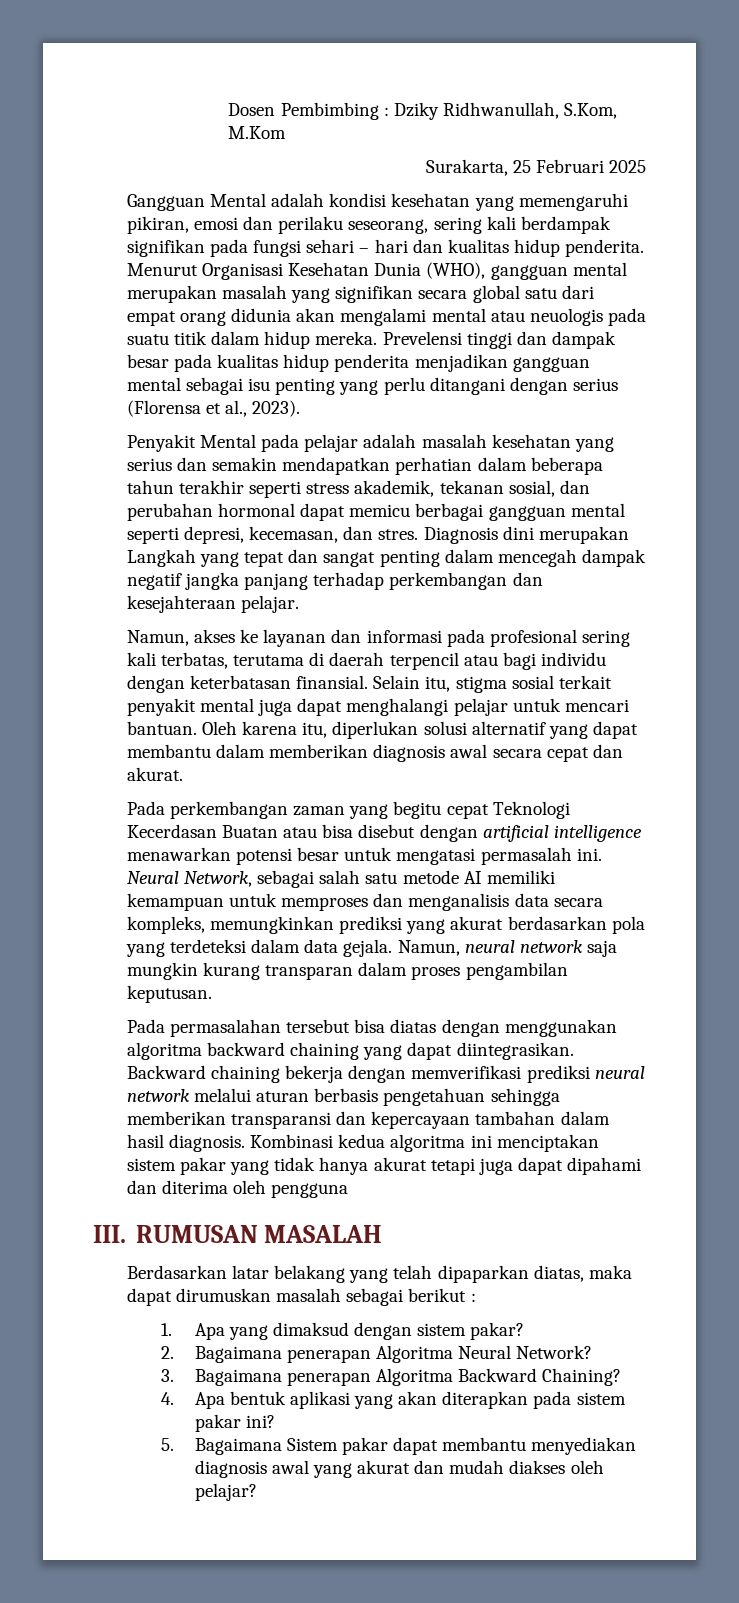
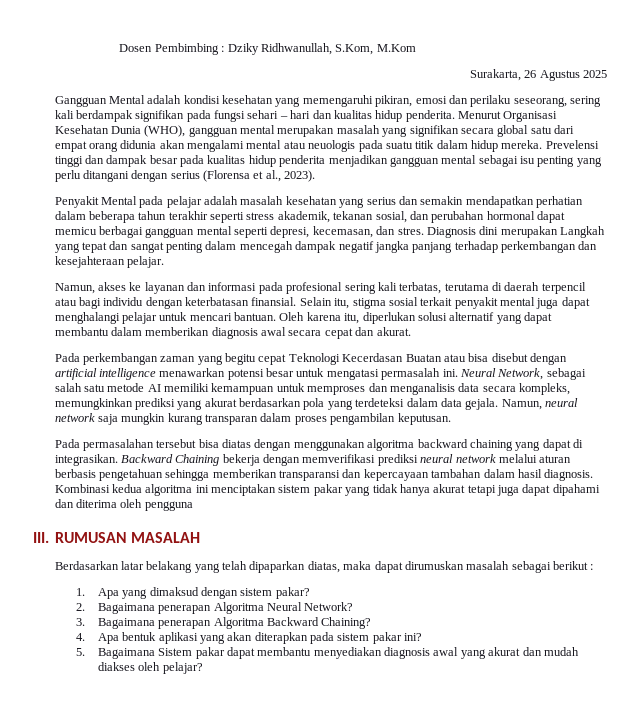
- Surakarta, 25 Februari 2025
+ Surakarta, 26 Agustus 2025
- Pada permasalahan tersebut bisa diatas dengan menggunakan algoritma backward chaining yang dapat diintegrasikan. Backward chaining bekerja dengan memverifikasi prediksi neural network melalui aturan berbasis pengetahuan sehingga memberikan transparansi dan kepercayaan tambahan dalam hasil diagnosis.
+ Pada permasalahan tersebut bisa diatas dengan menggunakan algoritma backward chaining yang dapat di integrasikan. Backward Chaining bekerja dengan memverifikasi prediksi neural network melalui aturan berbasis pengetahuan sehingga memberikan transparansi dan kepercayaan tambahan dalam hasil diagnosis.

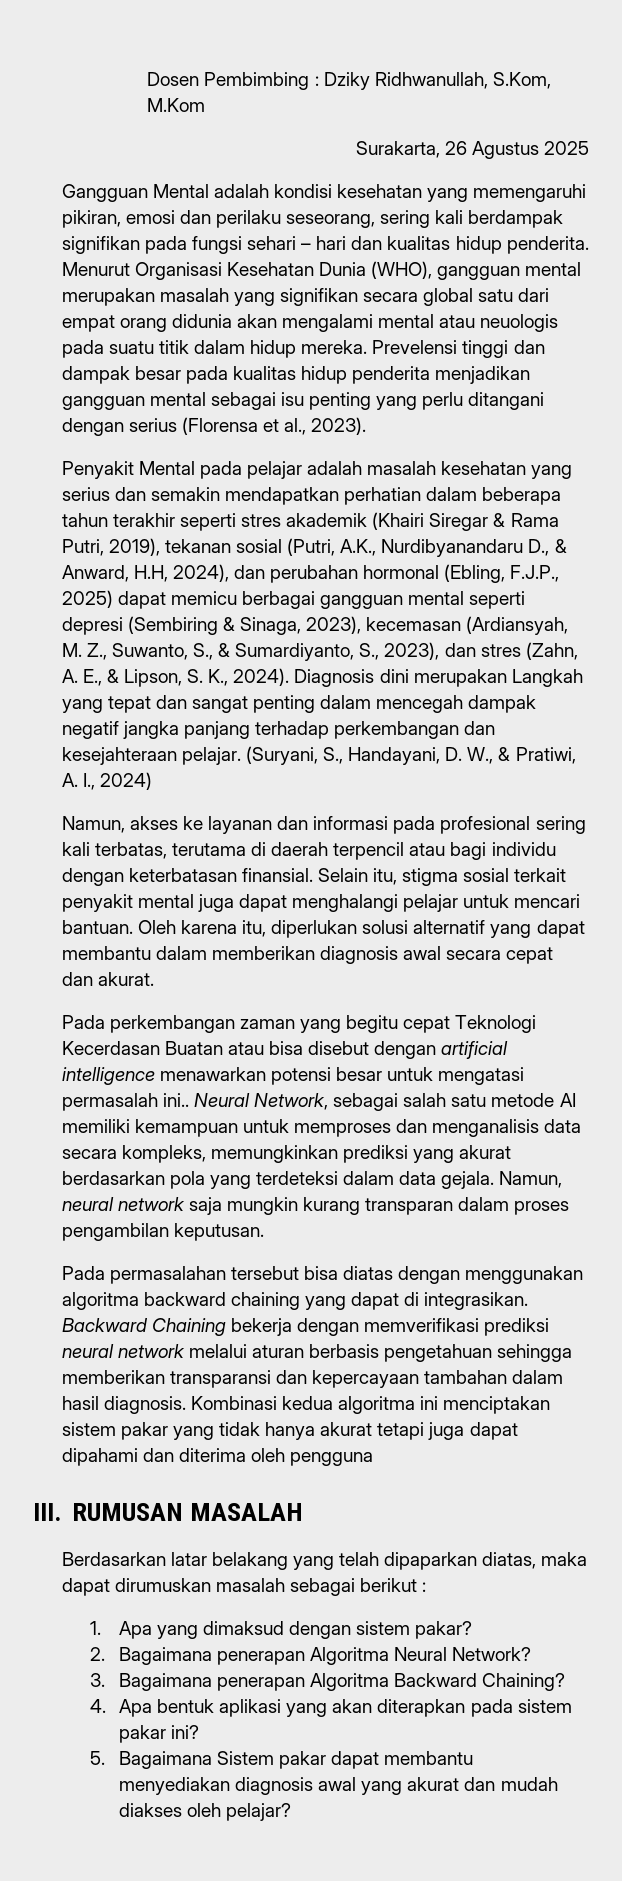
- Penyakit Mental pada pelajar adalah masalah kesehatan yang serius dan semakin mendapatkan perhatian dalam beberapa tahun terakhir seperti stress akademik, tekanan sosial, dan perubahan hormonal dapat memicu berbagai gangguan mental seperti depresi, kecemasan, dan stres.
+ Penyakit Mental pada pelajar adalah masalah kesehatan yang serius dan semakin mendapatkan perhatian dalam beberapa tahun terakhir seperti stres akademik (Khairi Siregar & Rama Putri, 2019), tekanan sosial (Putri, A.K., Nurdibyanandaru D., & Anward, H.H, 2024), dan perubahan hormonal (Ebling, F.J.P., 2025) dapat memicu berbagai gangguan mental seperti depresi (Sembiring & Sinaga, 2023), kecemasan (Ardiansyah, M. Z., Suwanto, S., & Sumardiyanto, S., 2023), dan stres (Zahn, A. E., & Lipson, S. K., 2024).
+ (Suryani, S., Handayani, D. W., & Pratiwi, A. I., 2024)
- Pada perkembangan zaman yang begitu cepat Teknologi Kecerdasan Buatan atau bisa disebut dengan artificial intelligence menawarkan potensi besar untuk mengatasi permasalah ini.
+ Pada perkembangan zaman yang begitu cepat Teknologi Kecerdasan Buatan atau bisa disebut dengan artificial intelligence menawarkan potensi besar untuk mengatasi permasalah ini..

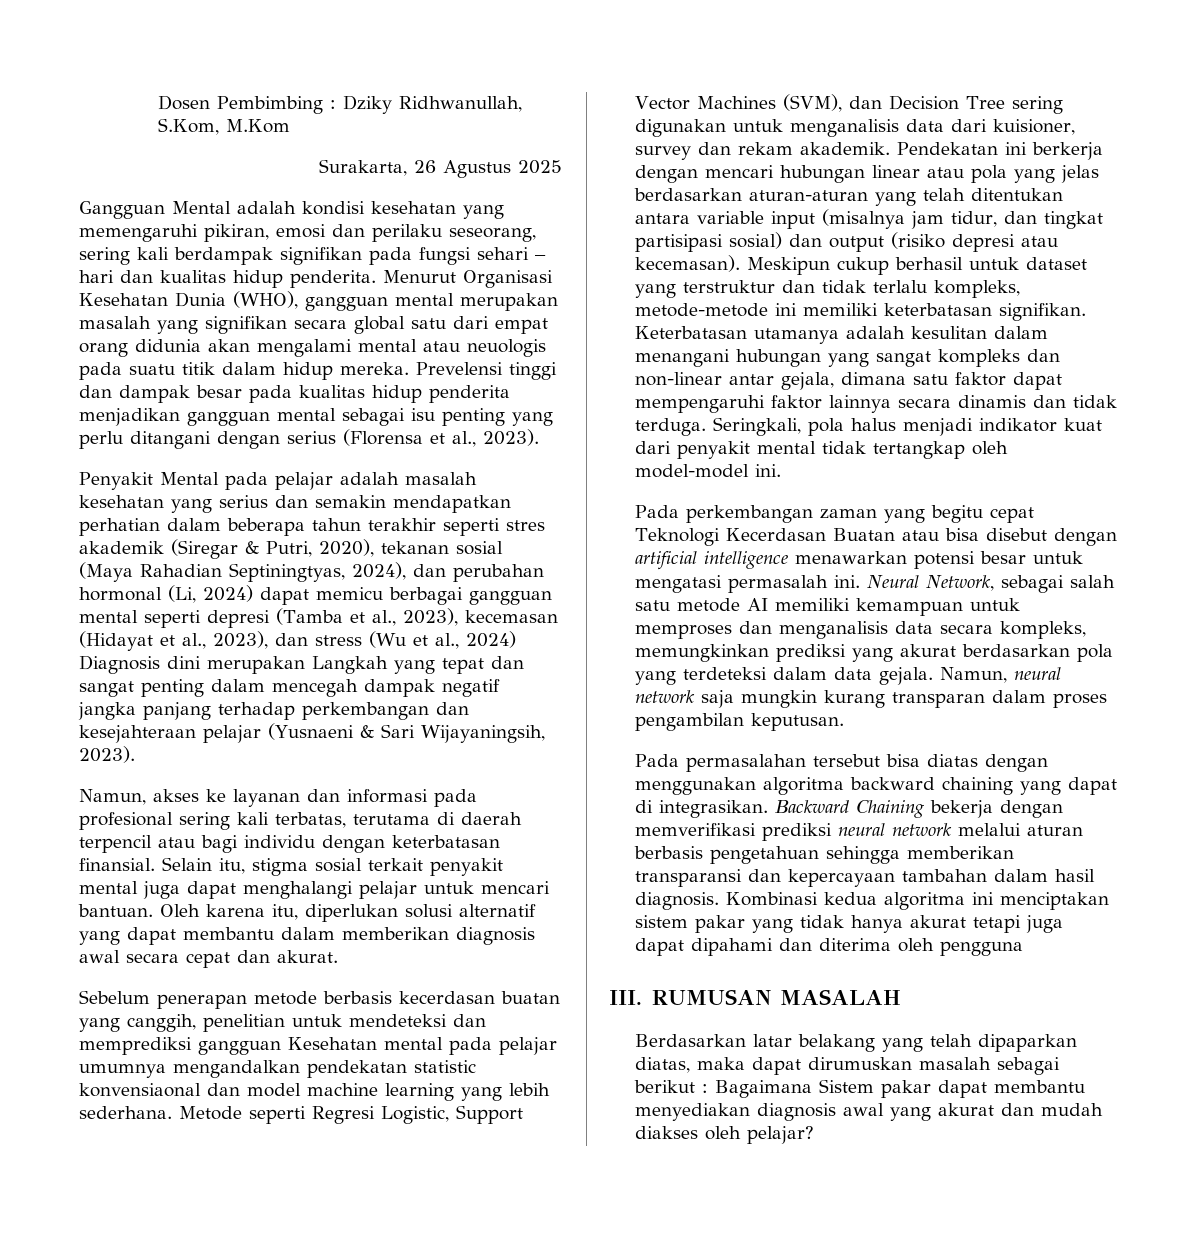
- Penyakit Mental pada pelajar adalah masalah kesehatan yang serius dan semakin mendapatkan perhatian dalam beberapa tahun terakhir seperti stres akademik (Khairi Siregar & Rama Putri, 2019), tekanan sosial (Putri, A.K., Nurdibyanandaru D., & Anward, H.H, 2024), dan perubahan hormonal (Ebling, F.J.P., 2025) dapat memicu berbagai gangguan mental seperti depresi (Sembiring & Sinaga, 2023), kecemasan (Ardiansyah, M. Z., Suwanto, S., & Sumardiyanto, S., 2023), dan stres (Zahn, A. E., & Lipson, S. K., 2024). Diagnosis dini merupakan Langkah yang tepat dan sangat penting dalam mencegah dampak negatif jangka panjang terhadap perkembangan dan kesejahteraan pelajar. (Suryani, S., Handayani, D. W., & Pratiwi, A. I., 2024)
+ Penyakit Mental pada pelajar adalah masalah kesehatan yang serius dan semakin mendapatkan perhatian dalam beberapa tahun terakhir seperti stres akademik (Siregar & Putri, 2020), tekanan sosial (Maya Rahadian Septiningtyas, 2024), dan perubahan hormonal (Li, 2024) dapat memicu berbagai gangguan mental seperti depresi (Tamba et al., 2023), kecemasan (Hidayat et al., 2023), dan stress (Wu et al., 2024) Diagnosis dini merupakan Langkah yang tepat dan sangat penting dalam mencegah dampak negatif jangka panjang terhadap perkembangan dan kesejahteraan pelajar (Yusnaeni & Sari Wijayaningsih, 2023).
+ Sebelum penerapan metode berbasis kecerdasan buatan yang canggih, penelitian untuk mendeteksi dan memprediksi gangguan Kesehatan mental pada pelajar umumnya mengandalkan pendekatan statistic konvensiaonal dan model machine learning yang lebih sederhana. Metode seperti Regresi Logistic, Support Vector Machines (SVM), dan Decision Tree sering digunakan untuk menganalisis data dari kuisioner, survey dan rekam akademik. Pendekatan ini berkerja dengan mencari hubungan linear atau pola yang jelas berdasarkan aturan-aturan yang telah ditentukan antara variable input (misalnya jam tidur, dan tingkat partisipasi sosial) dan output (risiko depresi atau kecemasan). Meskipun cukup berhasil untuk dataset yang terstruktur dan tidak terlalu kompleks, metode-metode ini memiliki keterbatasan signifikan. Keterbatasan utamanya adalah kesulitan dalam menangani hubungan yang sangat kompleks dan non-linear antar gejala, dimana satu faktor dapat mempengaruhi faktor lainnya secara dinamis dan tidak terduga. Seringkali, pola halus menjadi indikator kuat dari penyakit mental tidak tertangkap oleh model-model ini.
- Pada perkembangan zaman yang begitu cepat Teknologi Kecerdasan Buatan atau bisa disebut dengan artificial intelligence menawarkan potensi besar untuk mengatasi permasalah ini..
+ Pada perkembangan zaman yang begitu cepat Teknologi Kecerdasan Buatan atau bisa disebut dengan artificial intelligence menawarkan potensi besar untuk mengatasi permasalah ini.
- Berdasarkan latar belakang yang telah dipaparkan diatas, maka dapat dirumuskan masalah sebagai berikut :
- 1. Apa yang dimaksud dengan sistem pakar?
- 2. Bagaimana penerapan Algoritma Neural Network?
- 3. Bagaimana penerapan Algoritma Backward Chaining?
- 4. Apa bentuk aplikasi yang akan diterapkan pada sistem pakar ini?
- 5. Bagaimana Sistem pakar dapat membantu menyediakan diagnosis awal yang akurat dan mudah diakses oleh pelajar?
+ Berdasarkan latar belakang yang telah dipaparkan diatas, maka dapat dirumuskan masalah sebagai berikut : Bagaimana Sistem pakar dapat membantu menyediakan diagnosis awal yang akurat dan mudah diakses oleh pelajar?

